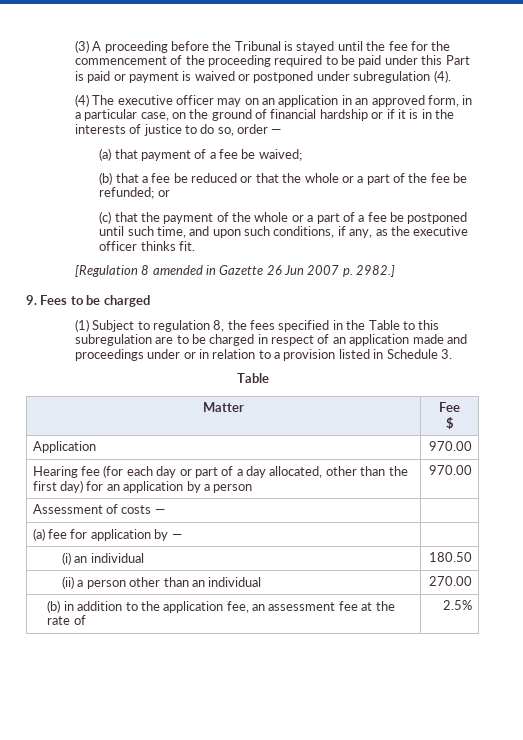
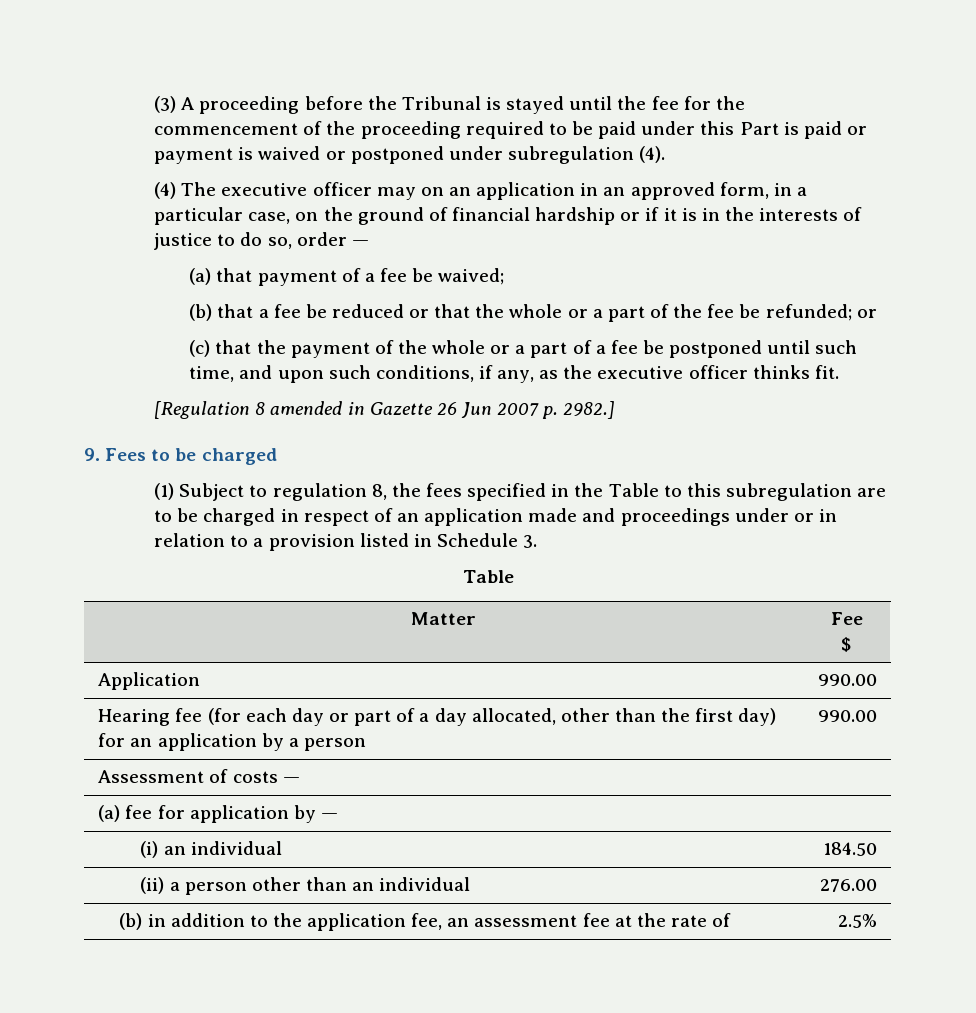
- Application | 970.00
+ Application | 990.00
- Hearing fee (for each day or part of a day allocated, other than the first day) for an application by a person | 970.00
+ Hearing fee (for each day or part of a day allocated, other than the first day) for an application by a person | 990.00
- (i) an individual | 180.50
+ (i) an individual | 184.50
- (ii) a person other than an individual | 270.00
+ (ii) a person other than an individual | 276.00

